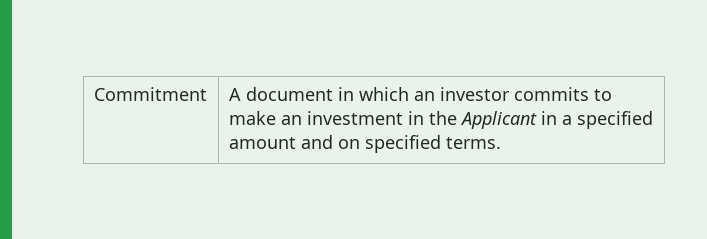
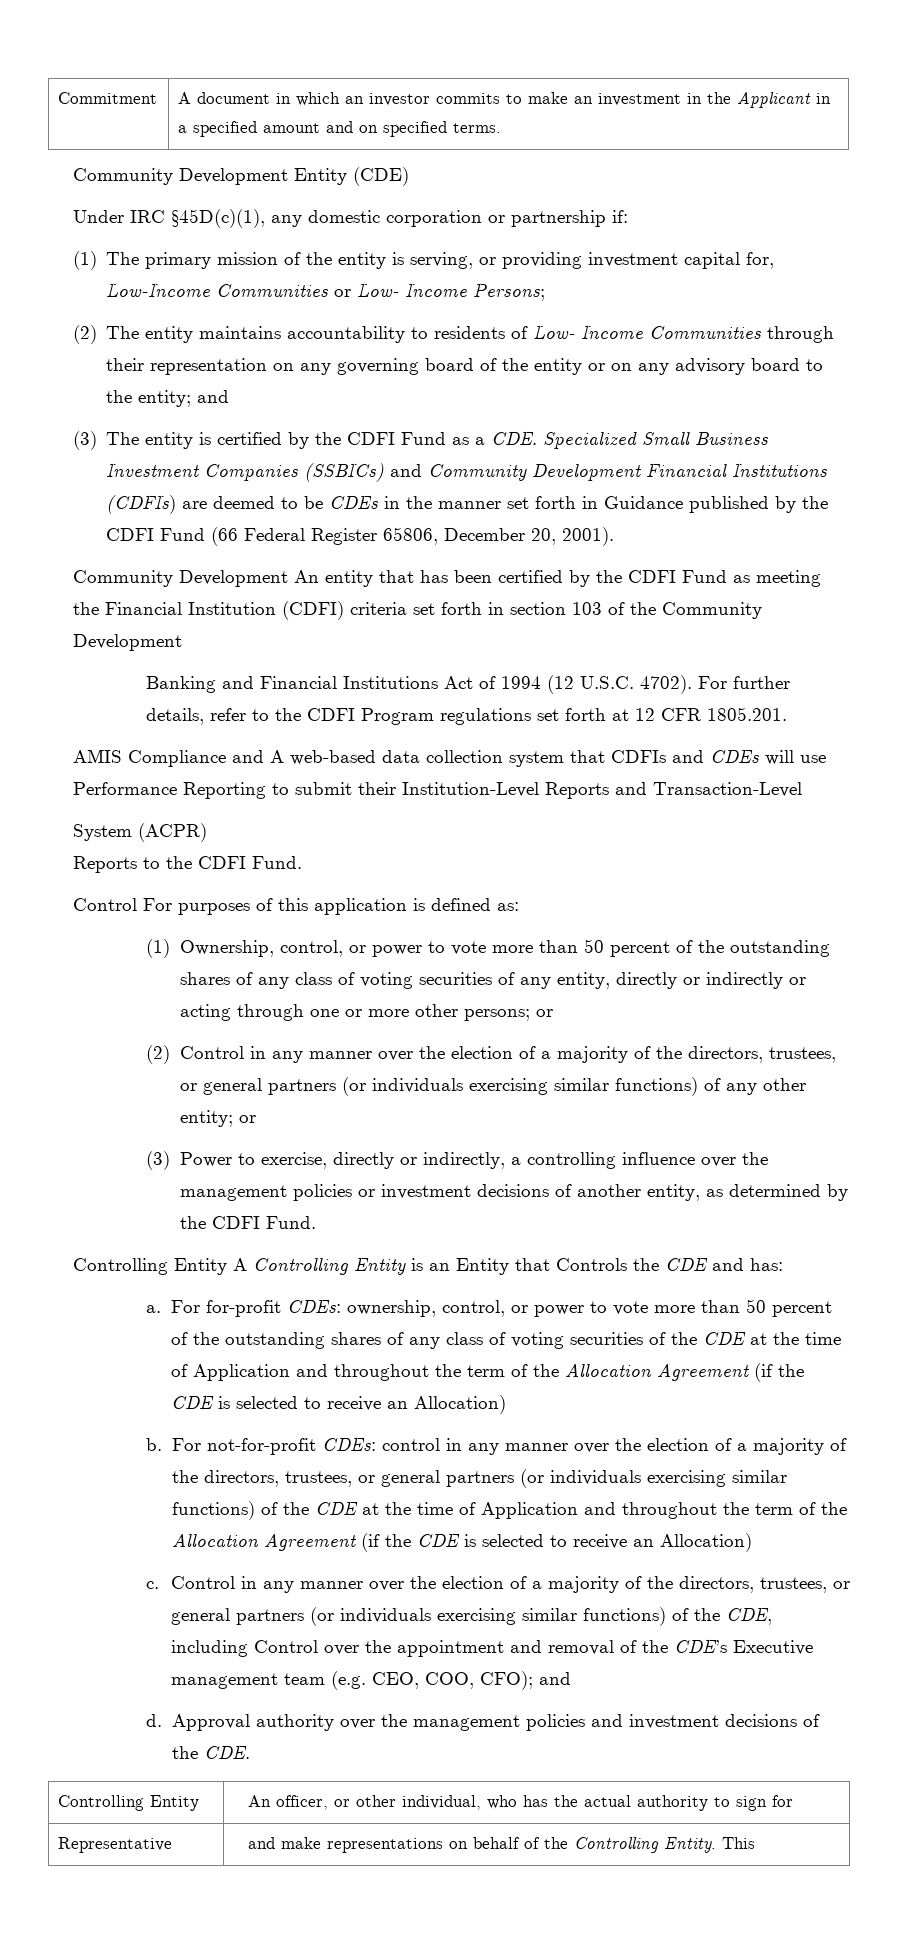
+ Community Development Entity (CDE)
+ Under IRC §45D(c)(1), any domestic corporation or partnership if:
+ (1) The primary mission of the entity is serving, or providing investment capital for, Low-Income Communities or Low- Income Persons;
+ (2) The entity maintains accountability to residents of Low- Income Communities through their representation on any governing board of the entity or on any advisory board to the entity; and
+ (3) The entity is certified by the CDFI Fund as a CDE. Specialized Small Business Investment Companies (SSBICs) and Community Development Financial Institutions (CDFIs) are deemed to be CDEs in the manner set forth in Guidance published by the CDFI Fund (66 Federal Register 65806, December 20, 2001).
+ Community Development An entity that has been certified by the CDFI Fund as meeting the Financial Institution (CDFI) criteria set forth in section 103 of the Community Development
+ Banking and Financial Institutions Act of 1994 (12 U.S.C. 4702). For further details, refer to the CDFI Program regulations set forth at 12 CFR 1805.201.
+ AMIS Compliance and A web-based data collection system that CDFIs and CDEs will use Performance Reporting to submit their Institution-Level Reports and Transaction-Level
+ System (ACPR)
+ Reports to the CDFI Fund.
+ Control For purposes of this application is defined as:
+ (1) Ownership, control, or power to vote more than 50 percent of the outstanding shares of any class of voting securities of any entity, directly or indirectly or acting through one or more other persons; or
+ (2) Control in any manner over the election of a majority of the directors, trustees, or general partners (or individuals exercising similar functions) of any other entity; or
+ (3) Power to exercise, directly or indirectly, a controlling influence over the management policies or investment decisions of another entity, as determined by the CDFI Fund.
+ Controlling Entity A Controlling Entity is an Entity that Controls the CDE and has:
+ a. For for-profit CDEs: ownership, control, or power to vote more than 50 percent of the outstanding shares of any class of voting securities of the CDE at the time of Application and throughout the term of the Allocation Agreement (if the CDE is selected to receive an Allocation)
+ b. For not-for-profit CDEs: control in any manner over the election of a majority of the directors, trustees, or general partners (or individuals exercising similar functions) of the CDE at the time of Application and throughout the term of the Allocation Agreement (if the CDE is selected to receive an Allocation)
+ c. Control in any manner over the election of a majority of the directors, trustees, or general partners (or individuals exercising similar functions) of the CDE, including Control over the appointment and removal of the CDE’s Executive management team (e.g. CEO, COO, CFO); and
+ d. Approval authority over the management policies and investment decisions of the CDE.
+ Controlling Entity | An officer, or other individual, who has the actual authority to sign for
+ Representative | and make representations on behalf of the Controlling Entity. This

